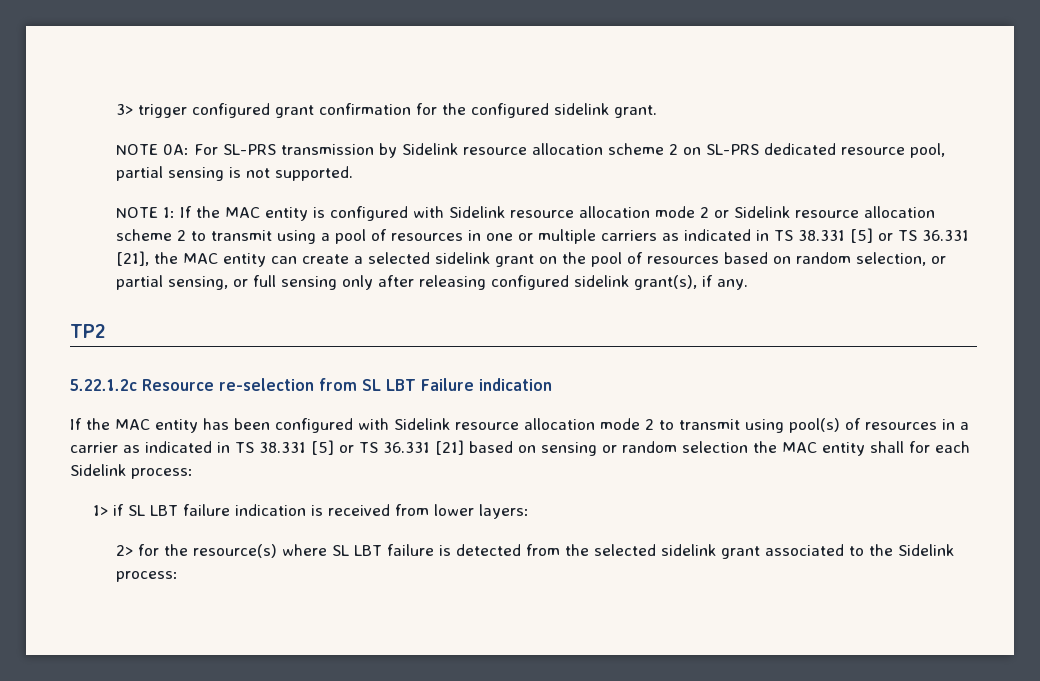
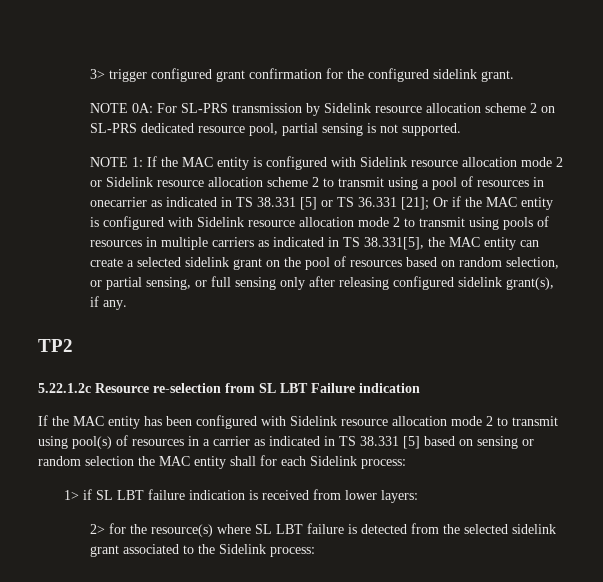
- NOTE 1: If the MAC entity is configured with Sidelink resource allocation mode 2 or Sidelink resource allocation scheme 2 to transmit using a pool of resources in one or multiple carriers as indicated in TS 38.331 [5] or TS 36.331 [21], the MAC entity can create a selected sidelink grant on the pool of resources based on random selection, or partial sensing, or full sensing only after releasing configured sidelink grant(s), if any.
+ NOTE 1: If the MAC entity is configured with Sidelink resource allocation mode 2 or Sidelink resource allocation scheme 2 to transmit using a pool of resources in onecarrier as indicated in TS 38.331 [5] or TS 36.331 [21]; Or if the MAC entity is configured with Sidelink resource allocation mode 2 to transmit using pools of resources in multiple carriers as indicated in TS 38.331[5], the MAC entity can create a selected sidelink grant on the pool of resources based on random selection, or partial sensing, or full sensing only after releasing configured sidelink grant(s), if any.
- If the MAC entity has been configured with Sidelink resource allocation mode 2 to transmit using pool(s) of resources in a carrier as indicated in TS 38.331 [5] or TS 36.331 [21] based on sensing or random selection the MAC entity shall for each Sidelink process:
+ If the MAC entity has been configured with Sidelink resource allocation mode 2 to transmit using pool(s) of resources in a carrier as indicated in TS 38.331 [5] based on sensing or random selection the MAC entity shall for each Sidelink process:

